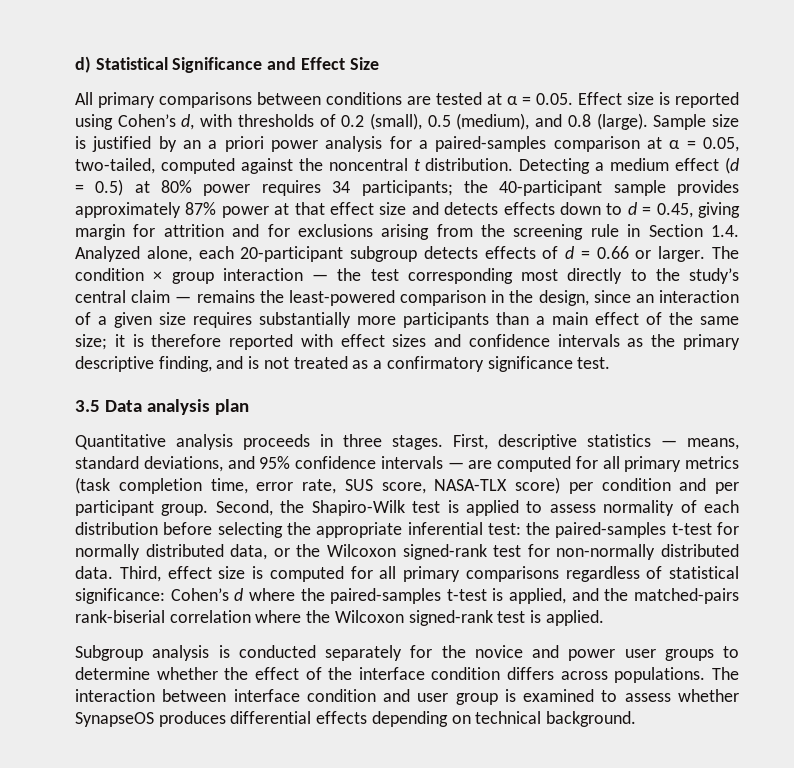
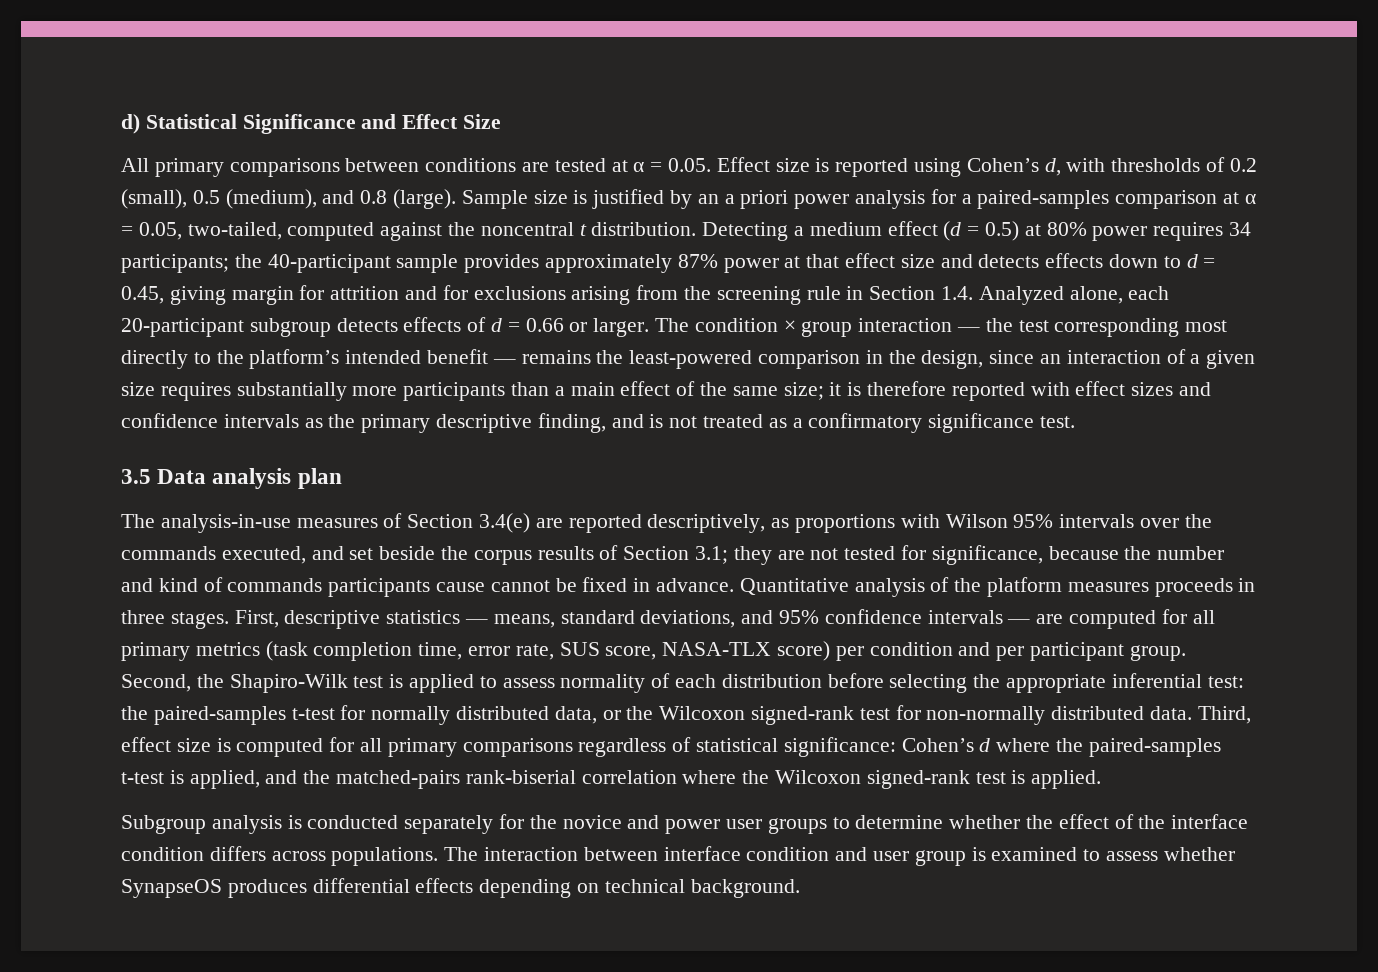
- The condition × group interaction — the test corresponding most directly to the study’s central claim — remains the least-powered comparison in the design, since an interaction of a given size requires substantially more participants than a main effect of the same size;
+ The condition × group interaction — the test corresponding most directly to the platform’s intended benefit — remains the least-powered comparison in the design, since an interaction of a given size requires substantially more participants than a main effect of the same size;
- Quantitative analysis proceeds in three stages.
+ The analysis-in-use measures of Section 3.4(e) are reported descriptively, as proportions with Wilson 95% intervals over the commands executed, and set beside the corpus results of Section 3.1; they are not tested for significance, because the number and kind of commands participants cause cannot be fixed in advance. Quantitative analysis of the platform measures proceeds in three stages.

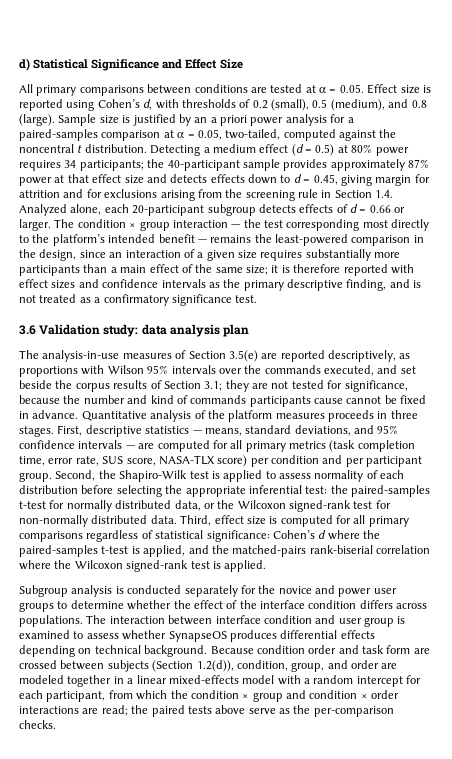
- 3.5 Data analysis plan
+ 3.6 Validation study: data analysis plan
- The analysis-in-use measures of Section 3.4(e) are reported descriptively, as proportions with Wilson 95% intervals over the commands executed, and set beside the corpus results of Section 3.1; they are not tested for significance, because the number and kind of commands participants cause cannot be fixed in advance.
+ The analysis-in-use measures of Section 3.5(e) are reported descriptively, as proportions with Wilson 95% intervals over the commands executed, and set beside the corpus results of Section 3.1; they are not tested for significance, because the number and kind of commands participants cause cannot be fixed in advance.
+ Because condition order and task form are crossed between subjects (Section 1.2(d)), condition, group, and order are modeled together in a linear mixed-effects model with a random intercept for each participant, from which the condition × group and condition × order interactions are read; the paired tests above serve as the per-comparison checks.

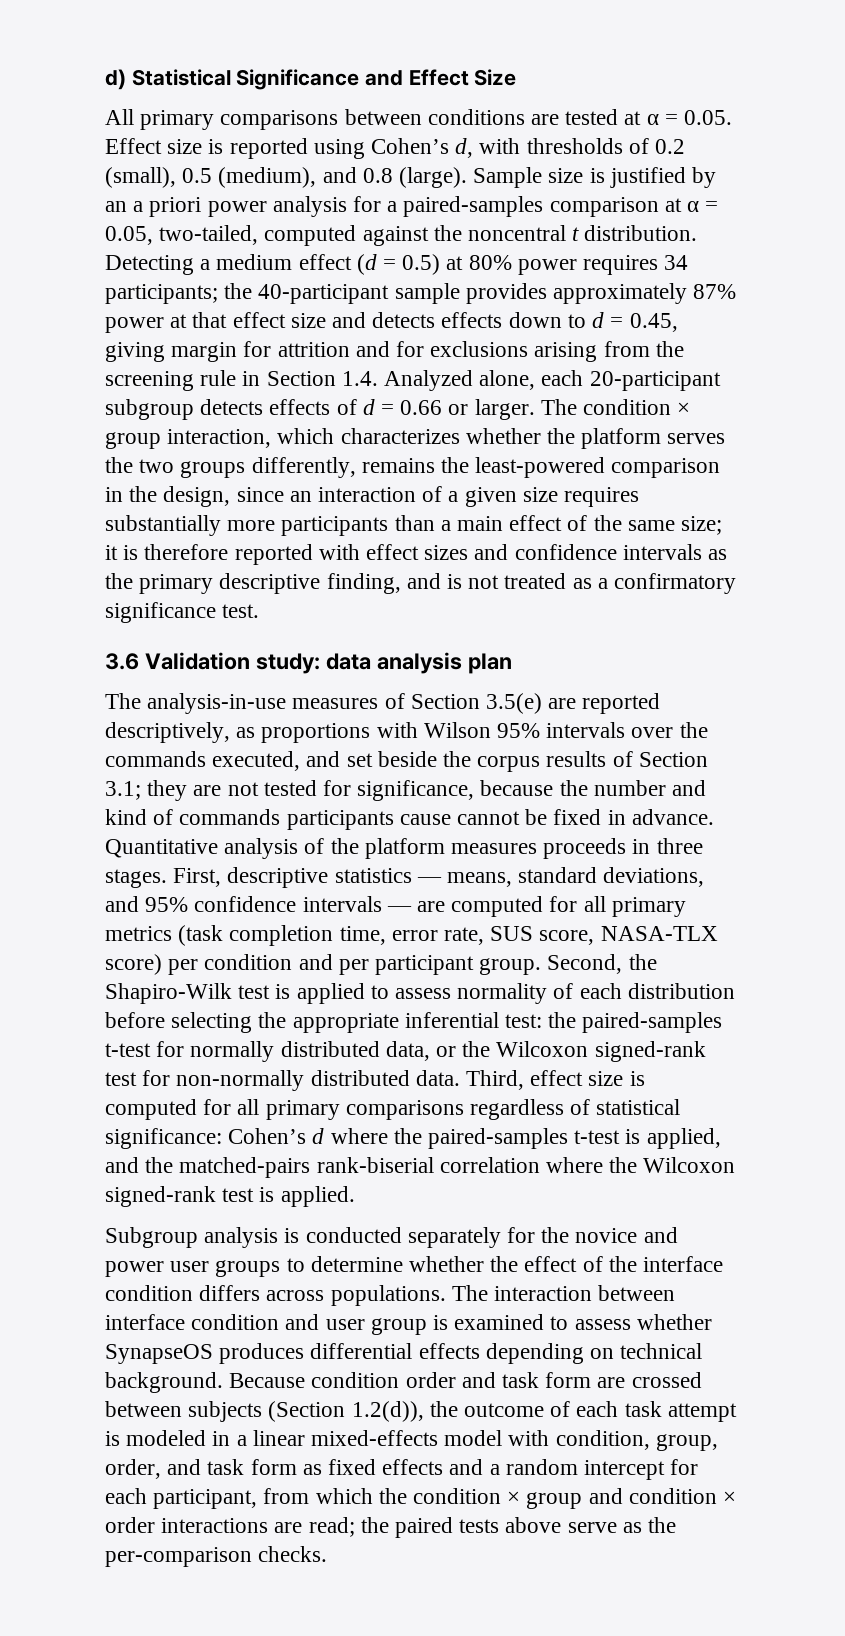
- The condition × group interaction — the test corresponding most directly to the platform’s intended benefit — remains the least-powered comparison in the design, since an interaction of a given size requires substantially more participants than a main effect of the same size; it is therefore reported with effect sizes and confidence intervals as the primary descriptive finding, and is not treated as a confirmatory significance test.
+ The condition × group interaction, which characterizes whether the platform serves the two groups differently, remains the least-powered comparison in the design, since an interaction of a given size requires substantially more participants than a main effect of the same size; it is therefore reported with effect sizes and confidence intervals as the primary descriptive finding, and is not treated as a confirmatory significance test.
- Because condition order and task form are crossed between subjects (Section 1.2(d)), condition, group, and order are modeled together in a linear mixed-effects model with a random intercept for each participant, from which the condition × group and condition × order interactions are read; the paired tests above serve as the per-comparison checks.
+ Because condition order and task form are crossed between subjects (Section 1.2(d)), the outcome of each task attempt is modeled in a linear mixed-effects model with condition, group, order, and task form as fixed effects and a random intercept for each participant, from which the condition × group and condition × order interactions are read; the paired tests above serve as the per-comparison checks.

